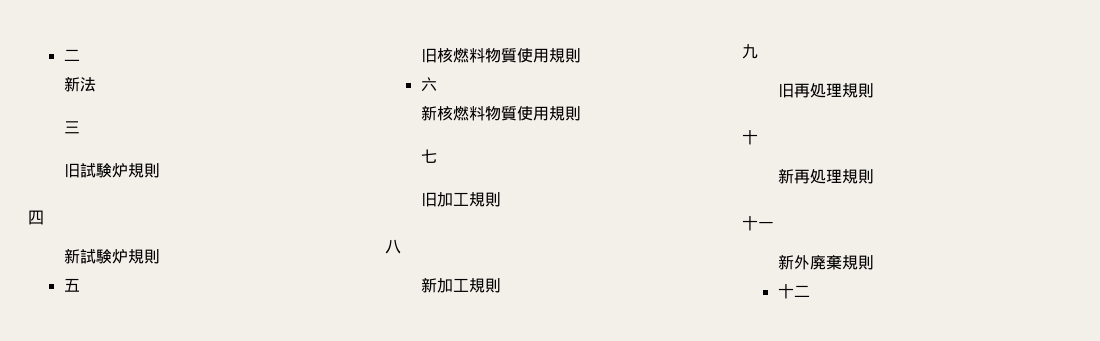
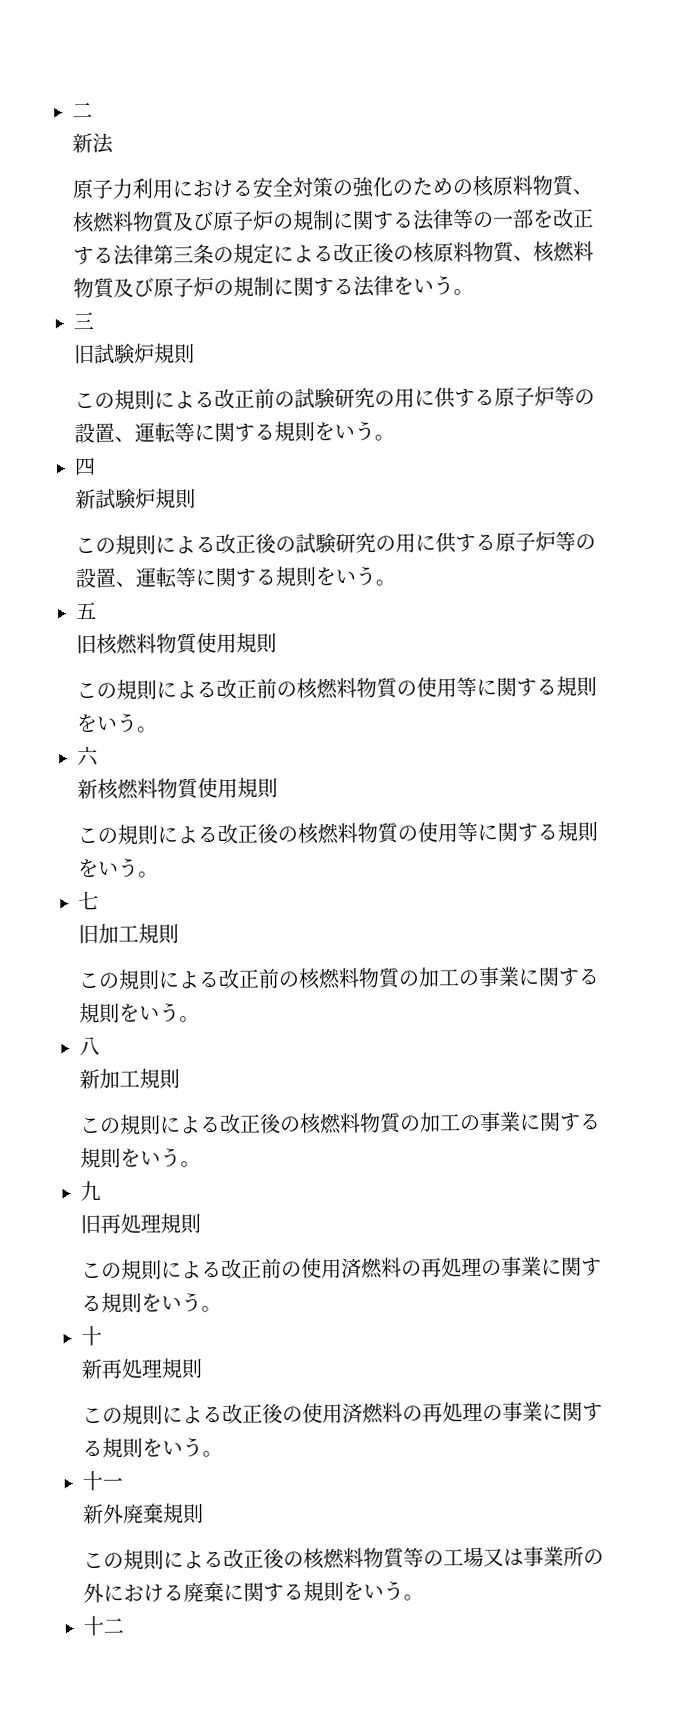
+ 原子力利用における安全対策の強化のための核原料物質、核燃料物質及び原子炉の規制に関する法律等の一部を改正する法律第三条の規定による改正後の核原料物質、核燃料物質及び原子炉の規制に関する法律をいう。
  三
  旧試験炉規則
+ この規則による改正前の試験研究の用に供する原子炉等の設置、運転等に関する規則をいう。
  四
  新試験炉規則
+ この規則による改正後の試験研究の用に供する原子炉等の設置、運転等に関する規則をいう。
+ この規則による改正前の核燃料物質の使用等に関する規則をいう。
+ この規則による改正後の核燃料物質の使用等に関する規則をいう。
  七
  旧加工規則
+ この規則による改正前の核燃料物質の加工の事業に関する規則をいう。
  八
  新加工規則
+ この規則による改正後の核燃料物質の加工の事業に関する規則をいう。
  九
  旧再処理規則
+ この規則による改正前の使用済燃料の再処理の事業に関する規則をいう。
  十
  新再処理規則
+ この規則による改正後の使用済燃料の再処理の事業に関する規則をいう。
  十一
  新外廃棄規則
+ この規則による改正後の核燃料物質等の工場又は事業所の外における廃棄に関する規則をいう。

